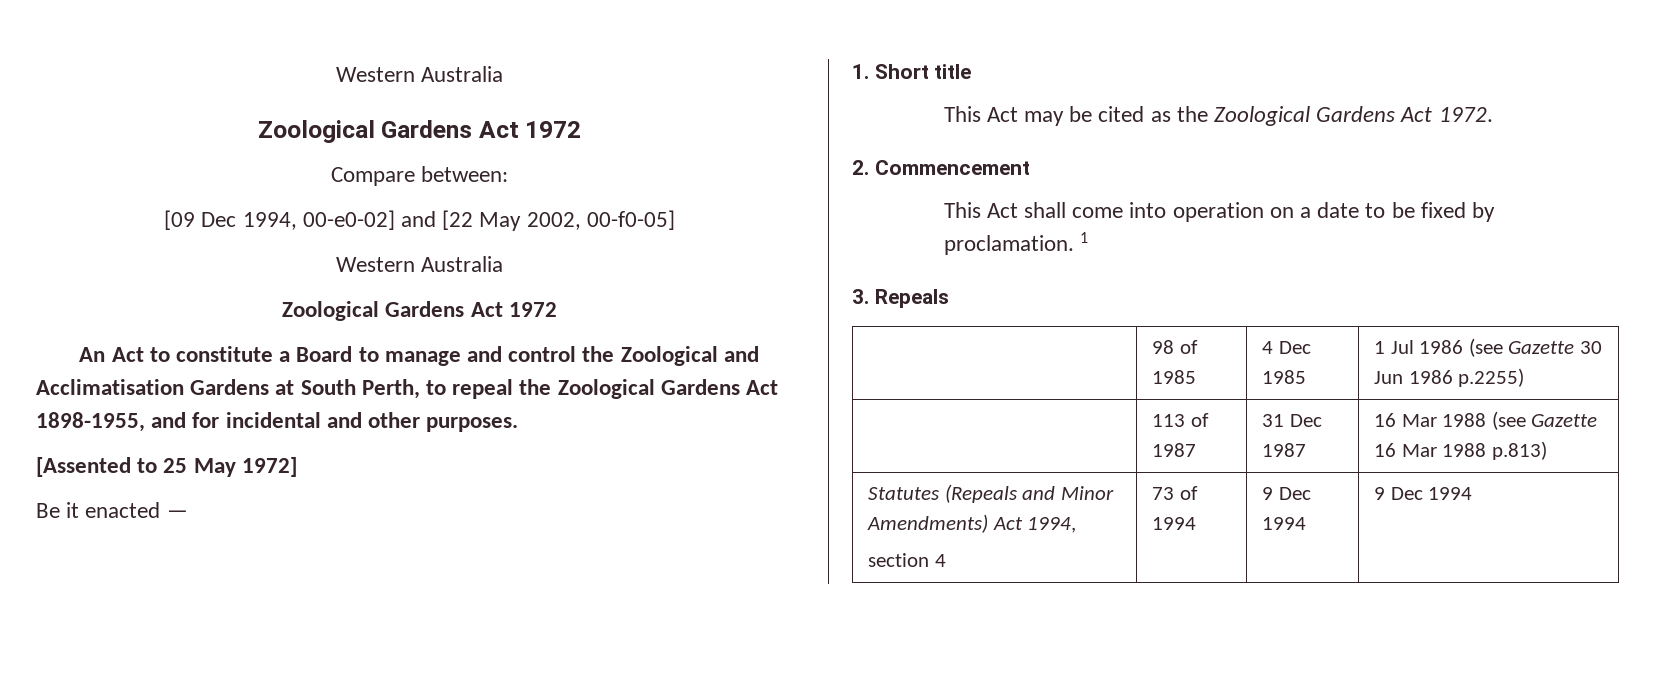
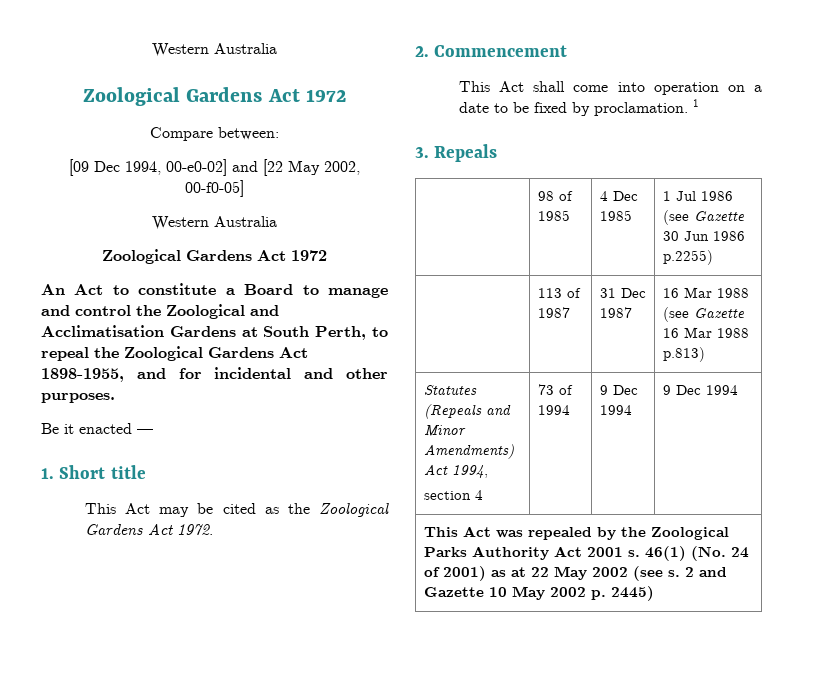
- [Assented to 25 May 1972]
+ This Act was repealed by the Zoological Parks Authority Act 2001 s. 46(1) (No. 24 of 2001) as at 22 May 2002 (see s. 2 and Gazette 10 May 2002 p. 2445)

